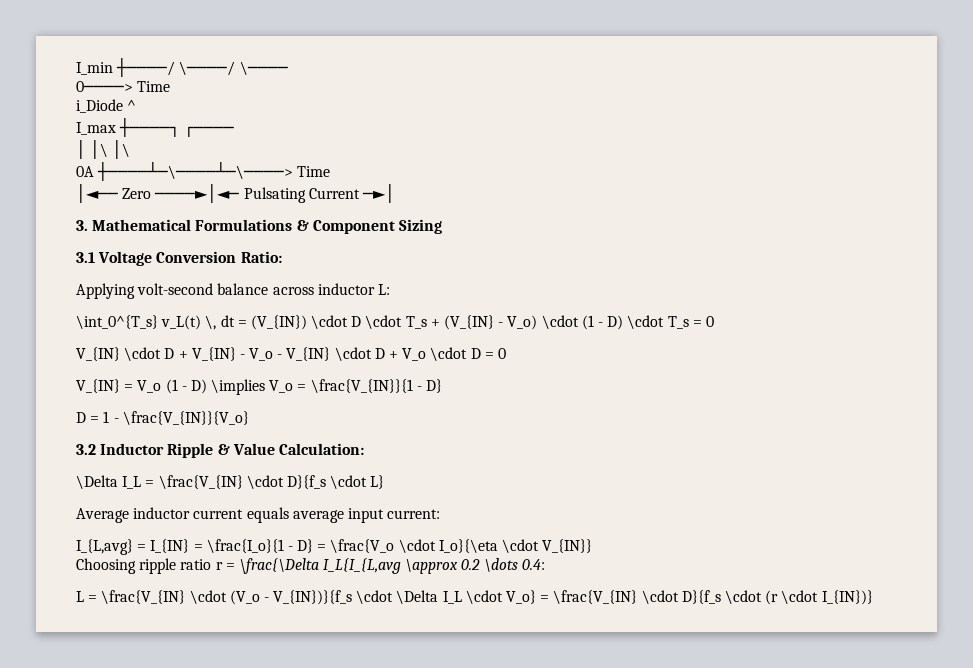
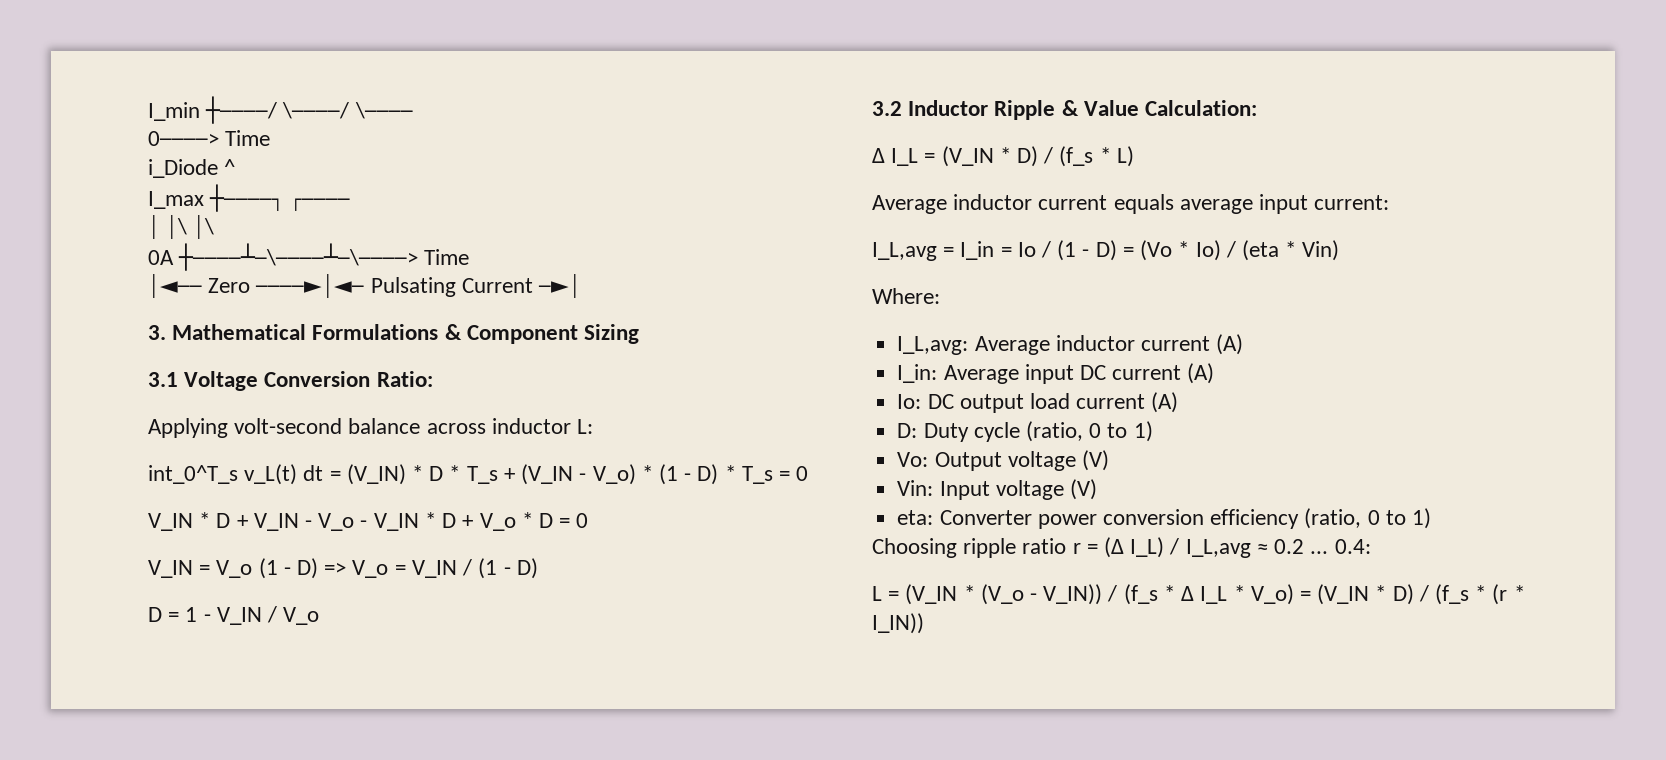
- \int_0^{T_s} v_L(t) \, dt = (V_{IN}) \cdot D \cdot T_s + (V_{IN} - V_o) \cdot (1 - D) \cdot T_s = 0
+ int_0^T_s v_L(t) dt = (V_IN) * D * T_s + (V_IN - V_o) * (1 - D) * T_s = 0
- V_{IN} \cdot D + V_{IN} - V_o - V_{IN} \cdot D + V_o \cdot D = 0
+ V_IN * D + V_IN - V_o - V_IN * D + V_o * D = 0
- V_{IN} = V_o (1 - D) \implies V_o = \frac{V_{IN}}{1 - D}
+ V_IN = V_o (1 - D) => V_o = V_IN / (1 - D)
- D = 1 - \frac{V_{IN}}{V_o}
+ D = 1 - V_IN / V_o
- \Delta I_L = \frac{V_{IN} \cdot D}{f_s \cdot L}
+ Δ I_L = (V_IN * D) / (f_s * L)
- I_{L,avg} = I_{IN} = \frac{I_o}{1 - D} = \frac{V_o \cdot I_o}{\eta \cdot V_{IN}}
+ I_L,avg = I_in = Io / (1 - D) = (Vo * Io) / (eta * Vin)
+ Where:
+ I_L,avg: Average inductor current (A)
+ I_in: Average input DC current (A)
+ Io: DC output load current (A)
+ D: Duty cycle (ratio, 0 to 1)
+ Vo: Output voltage (V)
+ Vin: Input voltage (V)
+ eta: Converter power conversion efficiency (ratio, 0 to 1)
- Choosing ripple ratio r = \frac{\Delta I_L{I_{L,avg \approx 0.2 \dots 0.4:
- L = \frac{V_{IN} \cdot (V_o - V_{IN})}{f_s \cdot \Delta I_L \cdot V_o} = \frac{V_{IN} \cdot D}{f_s \cdot (r \cdot I_{IN})}
+ Choosing ripple ratio r = (Δ I_L) / I_L,avg ≈ 0.2 ... 0.4:
+ L = (V_IN * (V_o - V_IN)) / (f_s * Δ I_L * V_o) = (V_IN * D) / (f_s * (r * I_IN))

